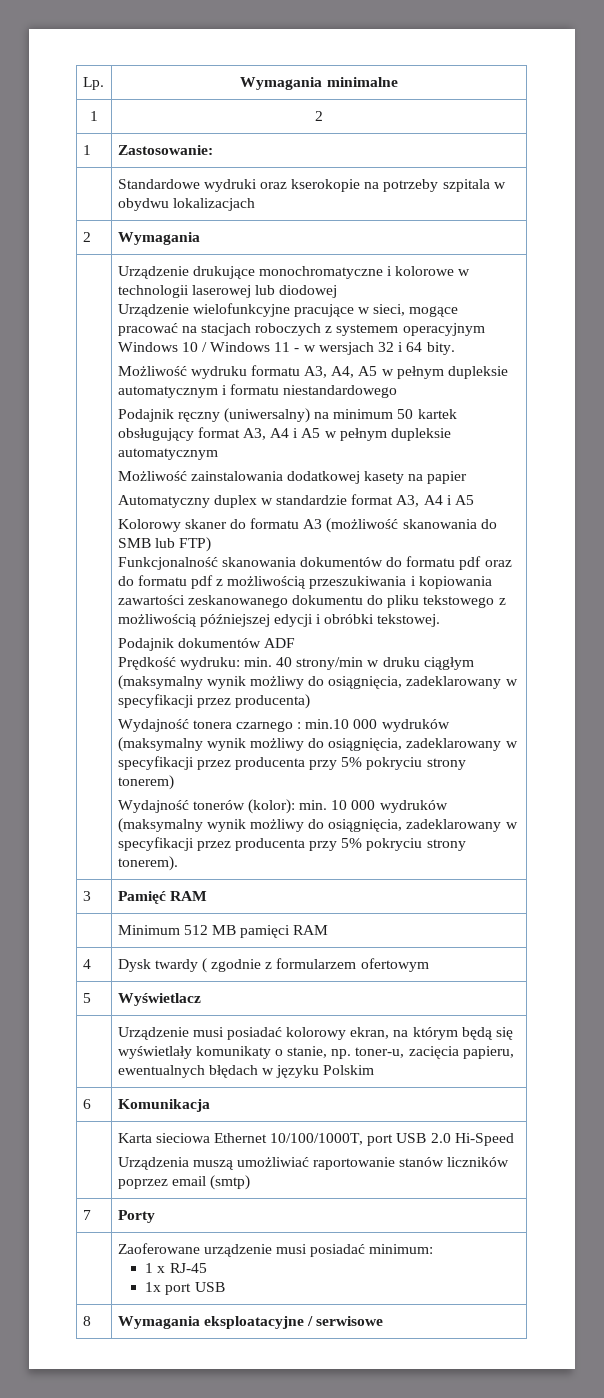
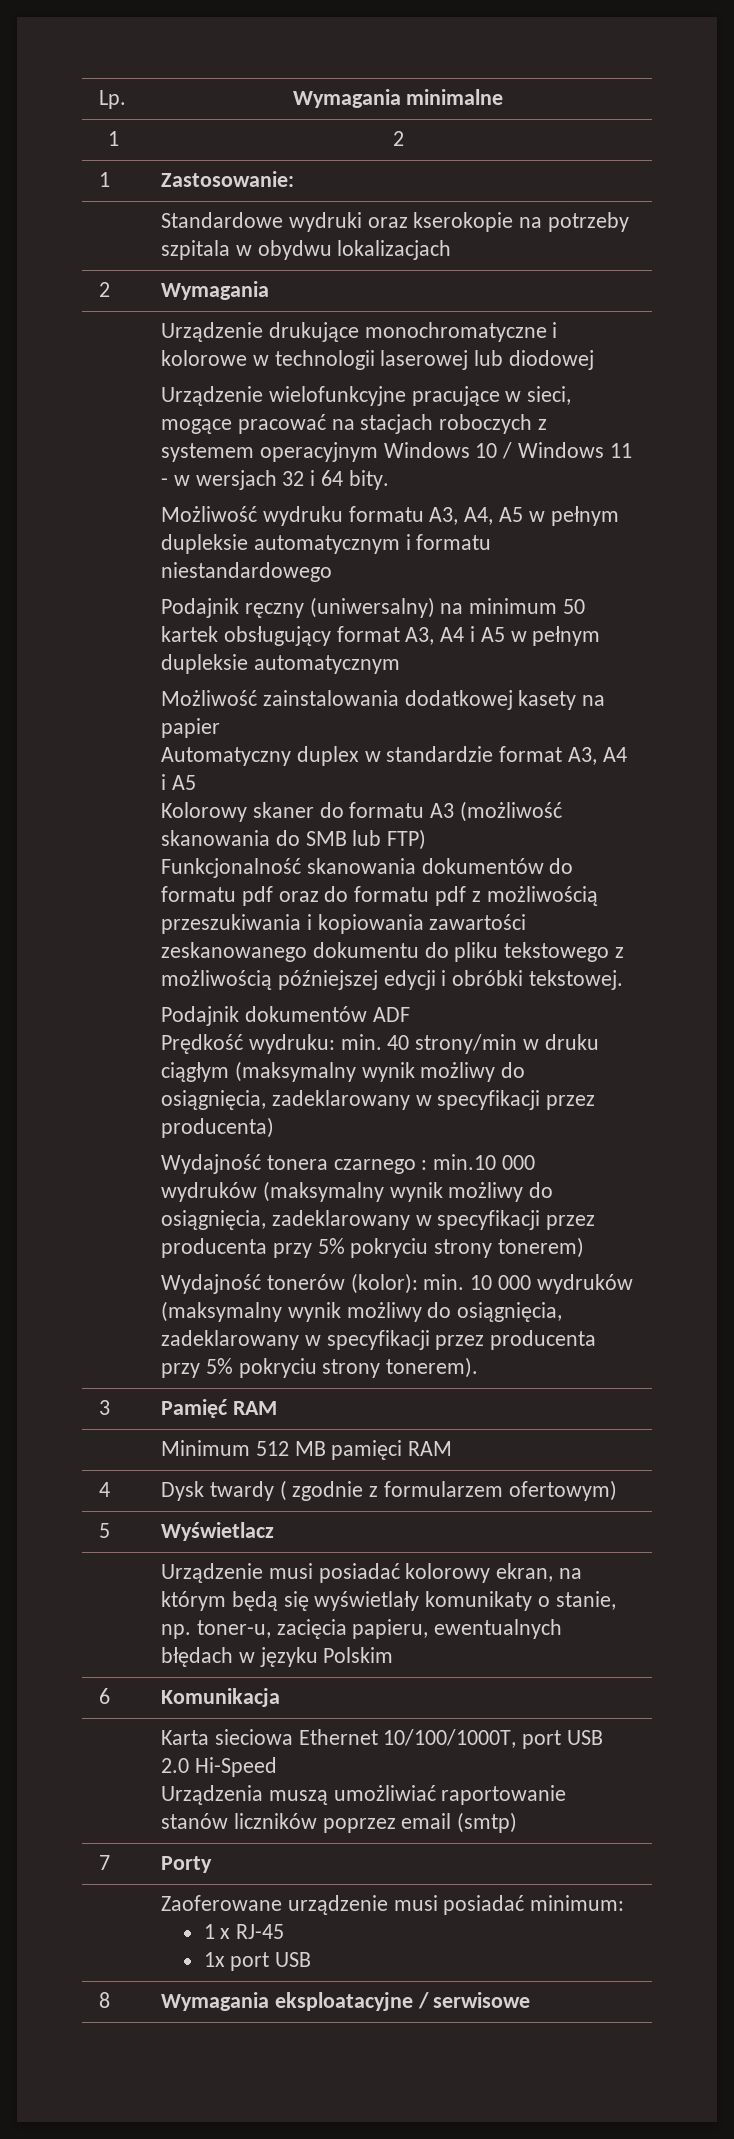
- 4 | Dysk twardy ( zgodnie z formularzem ofertowym
+ 4 | Dysk twardy ( zgodnie z formularzem ofertowym)

